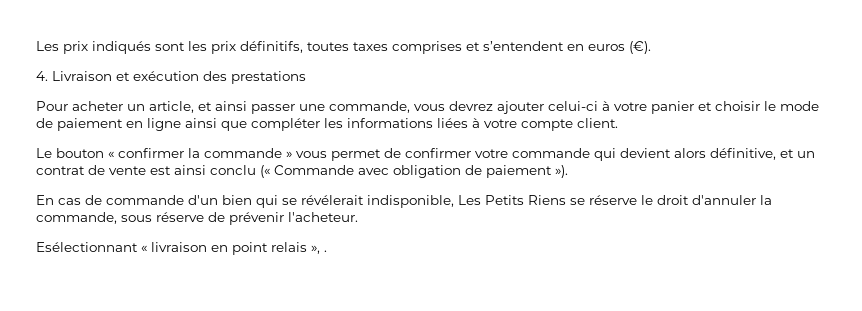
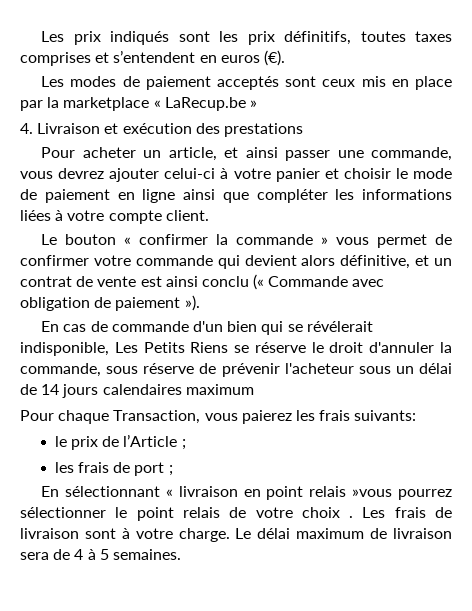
+ Les modes de paiement acceptés sont ceux mis en place par la marketplace « LaRecup.be »
- En cas de commande d'un bien qui se révélerait indisponible, Les Petits Riens se réserve le droit d'annuler la commande, sous réserve de prévenir l'acheteur.
- Esélectionnant « livraison en point relais », .
+ En cas de commande d'un bien qui se révélerait indisponible, Les Petits Riens se réserve le droit d'annuler la commande, sous réserve de prévenir l'acheteur sous un délai de 14 jours calendaires maximum
+ Pour chaque Transaction, vous paierez les frais suivants:
+ le prix de l’Article ;
+ les frais de port ;
+ En sélectionnant « livraison en point relais »vous pourrez sélectionner le point relais de votre choix . Les frais de livraison sont à votre charge. Le délai maximum de livraison sera de 4 à 5 semaines.

